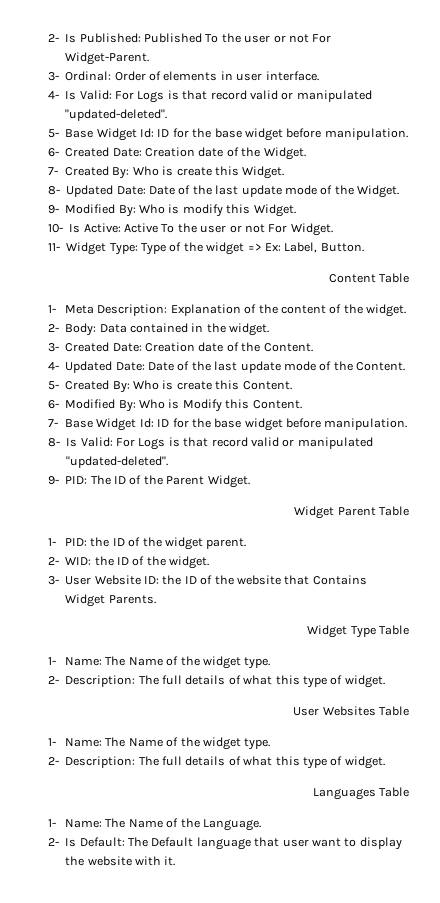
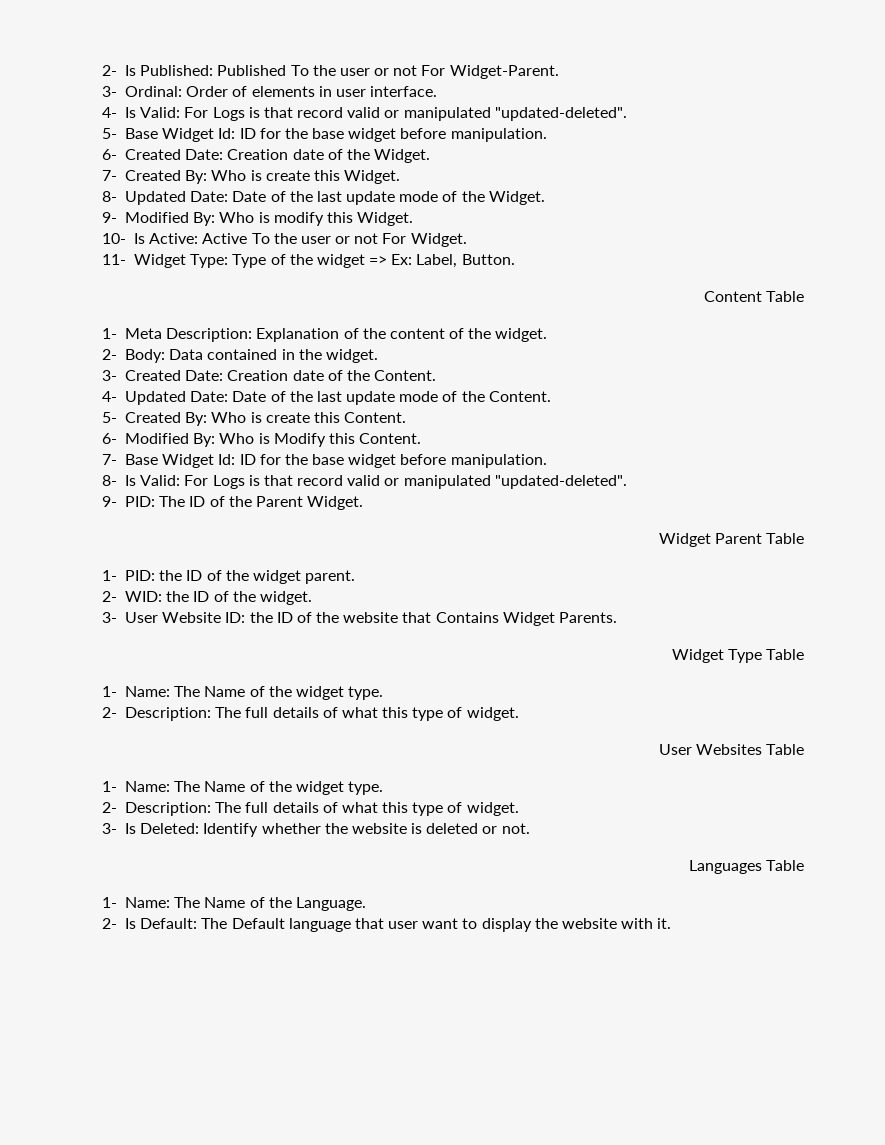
+ 3- Is Deleted: Identify whether the website is deleted or not.

